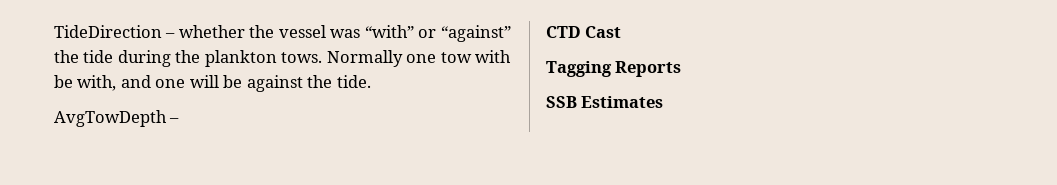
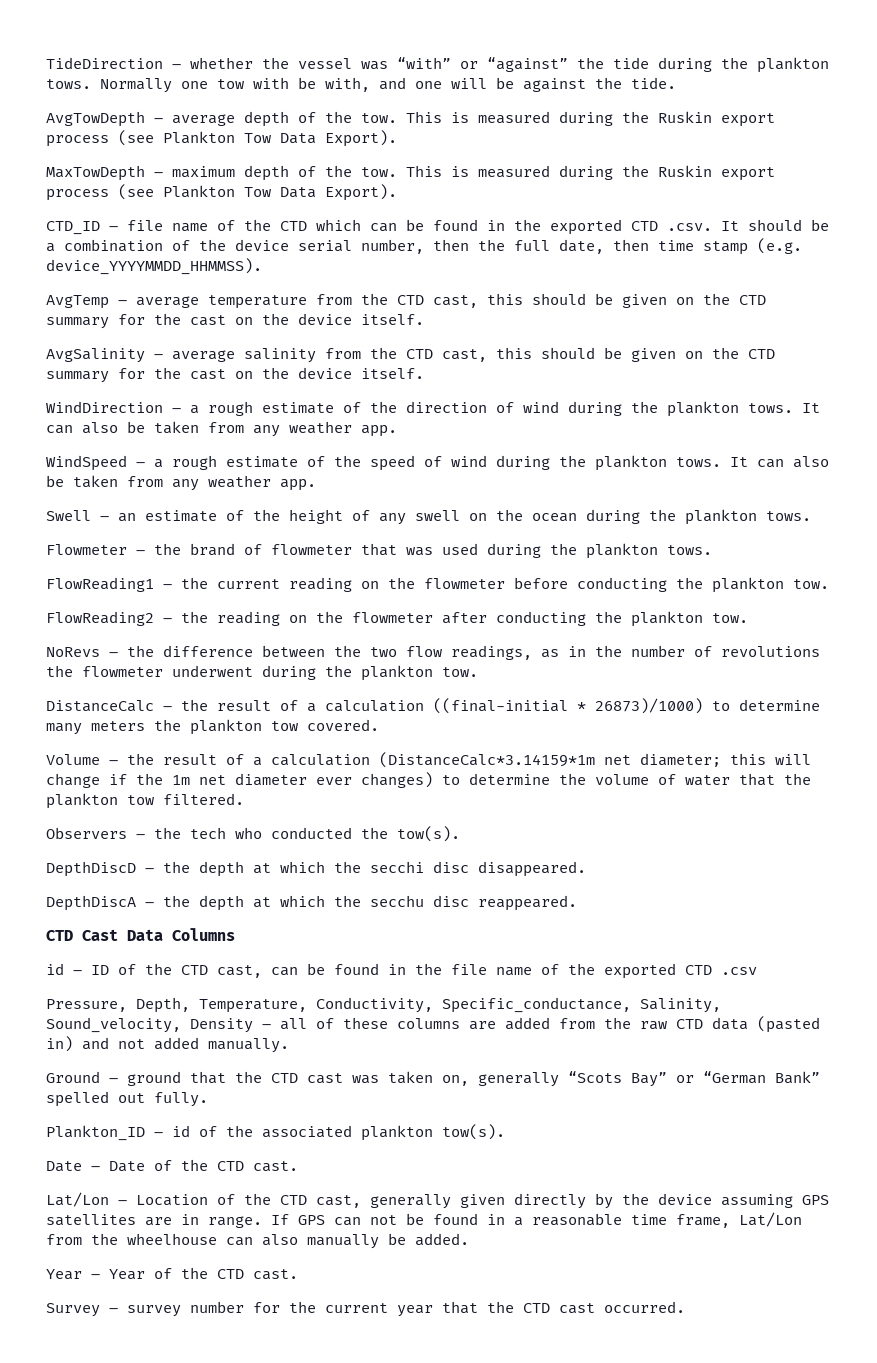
- AvgTowDepth –
- CTD Cast
- Tagging Reports
- SSB Estimates
+ AvgTowDepth – average depth of the tow. This is measured during the Ruskin export process (see Plankton Tow Data Export).
+ MaxTowDepth – maximum depth of the tow. This is measured during the Ruskin export process (see Plankton Tow Data Export).
+ CTD_ID – file name of the CTD which can be found in the exported CTD .csv. It should be a combination of the device serial number, then the full date, then time stamp (e.g. device_YYYYMMDD_HHMMSS).
+ AvgTemp – average temperature from the CTD cast, this should be given on the CTD summary for the cast on the device itself.
+ AvgSalinity – average salinity from the CTD cast, this should be given on the CTD summary for the cast on the device itself.
+ WindDirection – a rough estimate of the direction of wind during the plankton tows. It can also be taken from any weather app.
+ WindSpeed – a rough estimate of the speed of wind during the plankton tows. It can also be taken from any weather app.
+ Swell – an estimate of the height of any swell on the ocean during the plankton tows.
+ Flowmeter – the brand of flowmeter that was used during the plankton tows.
+ FlowReading1 – the current reading on the flowmeter before conducting the plankton tow.
+ FlowReading2 – the reading on the flowmeter after conducting the plankton tow.
+ NoRevs – the difference between the two flow readings, as in the number of revolutions the flowmeter underwent during the plankton tow.
+ DistanceCalc – the result of a calculation ((final-initial * 26873)/1000) to determine many meters the plankton tow covered.
+ Volume – the result of a calculation (DistanceCalc*3.14159*1m net diameter; this will change if the 1m net diameter ever changes) to determine the volume of water that the plankton tow filtered.
+ Observers – the tech who conducted the tow(s).
+ DepthDiscD – the depth at which the secchi disc disappeared.
+ DepthDiscA – the depth at which the secchu disc reappeared.
+ CTD Cast Data Columns
+ id – ID of the CTD cast, can be found in the file name of the exported CTD .csv
+ Pressure, Depth, Temperature, Conductivity, Specific_conductance, Salinity, Sound_velocity, Density – all of these columns are added from the raw CTD data (pasted in) and not added manually.
+ Ground – ground that the CTD cast was taken on, generally “Scots Bay” or “German Bank” spelled out fully.
+ Plankton_ID – id of the associated plankton tow(s).
+ Date – Date of the CTD cast.
+ Lat/Lon – Location of the CTD cast, generally given directly by the device assuming GPS satellites are in range. If GPS can not be found in a reasonable time frame, Lat/Lon from the wheelhouse can also manually be added.
+ Year – Year of the CTD cast.
+ Survey – survey number for the current year that the CTD cast occurred.

